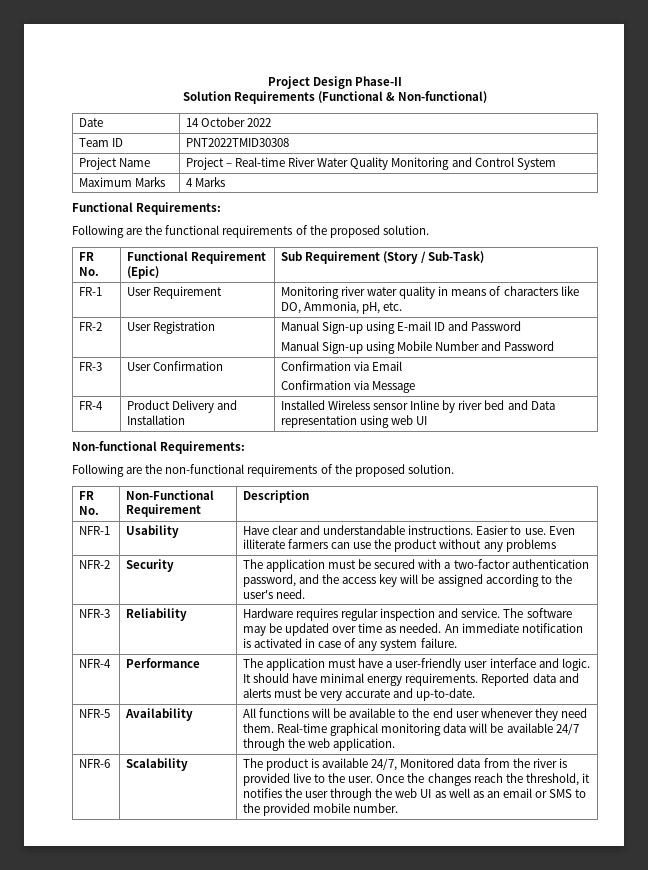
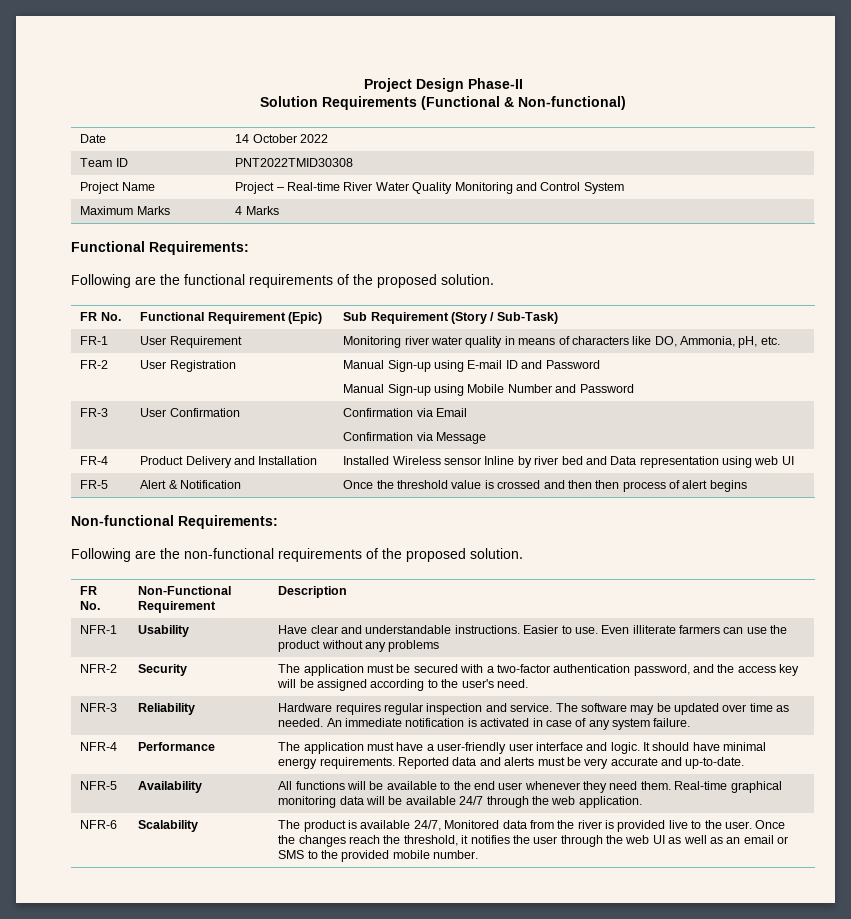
+ FR-5 | Alert & Notification | Once the threshold value is crossed and then then process of alert begins

